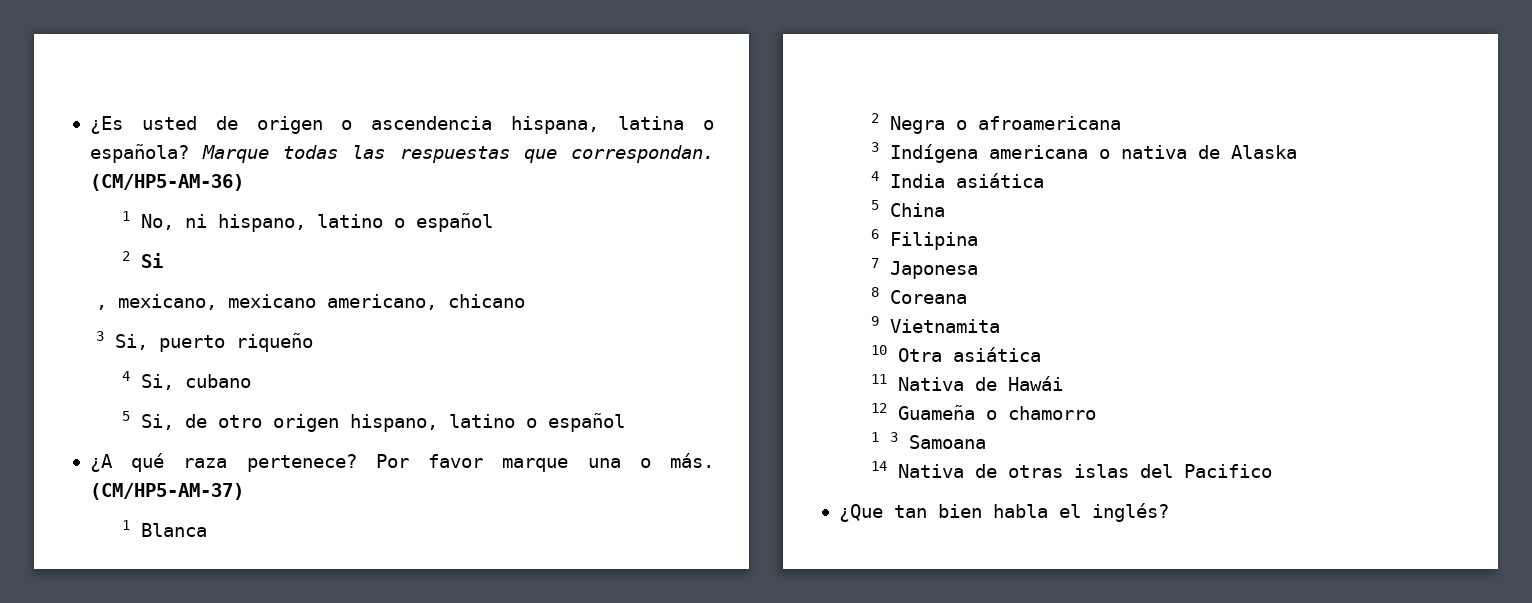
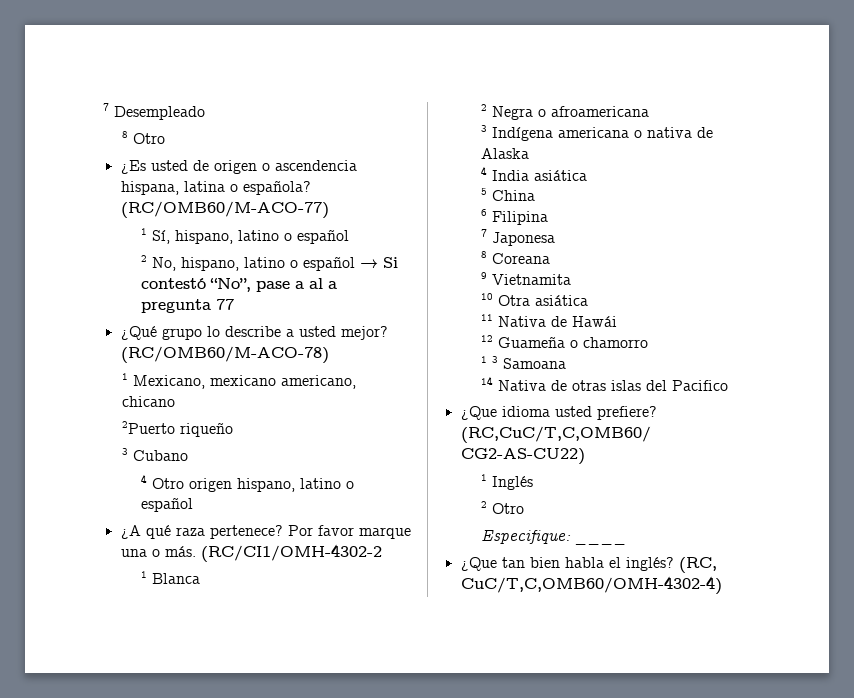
+ 7 Desempleado
+ 8 Otro
- Marque todas las respuestas que correspondan. (CM/HP5-AM-36)
- 1 No, ni hispano, latino o español
+ (RC/OMB60/M-ACO-77)
+ 1 Sí, hispano, latino o español
- 2 Si
- , mexicano, mexicano americano, chicano
+ 2 No, hispano, latino o español → Si contestó “No”, pase a al a pregunta 77
+ ¿Qué grupo lo describe a usted mejor? (RC/OMB60/M-ACO-78)
+ 1 Mexicano, mexicano americano, chicano
- 3 Si, puerto riqueño
+ 2Puerto riqueño
- 4 Si, cubano
- 5 Si, de otro origen hispano, latino o español
+ 3 Cubano
+ 4 Otro origen hispano, latino o español
- (CM/HP5-AM-37)
+ (RC/CI1/OMH-4302-2
+ ¿Que idioma usted prefiere? (RC,CuC/T,C,OMB60/ CG2-AS-CU22)
+ 1 Inglés
+ 2 Otro
+ Especifique: ____
+ (RC, CuC/T,C,OMB60/OMH-4302-4)

